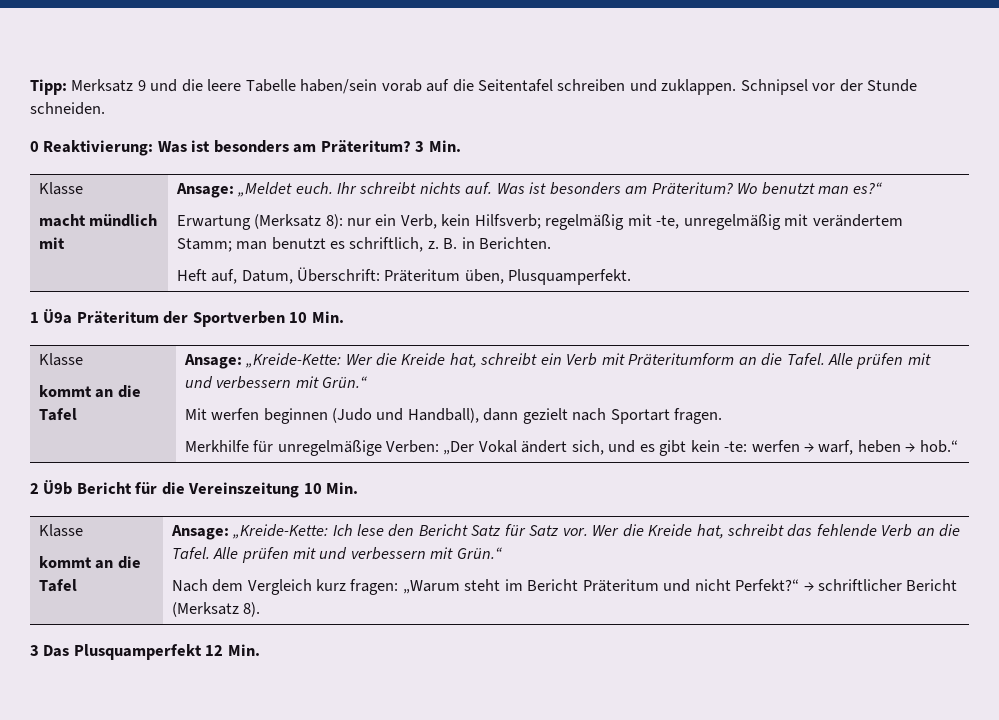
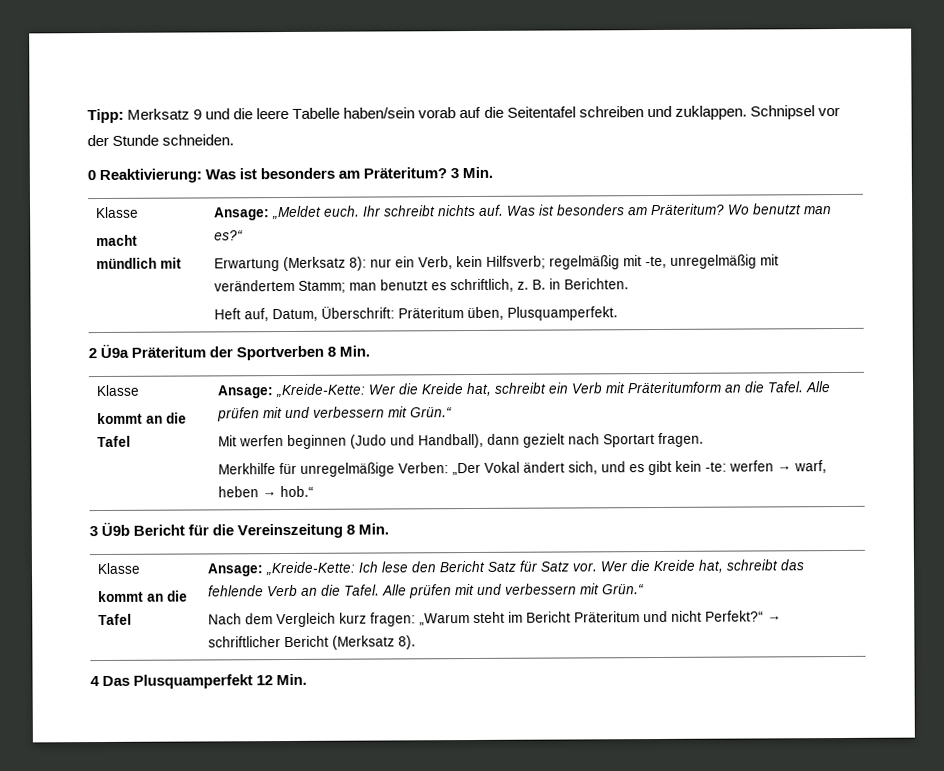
- 1 Ü9a Präteritum der Sportverben 10 Min.
+ 2 Ü9a Präteritum der Sportverben 8 Min.
- 2 Ü9b Bericht für die Vereinszeitung 10 Min.
+ 3 Ü9b Bericht für die Vereinszeitung 8 Min.
- 3 Das Plusquamperfekt 12 Min.
+ 4 Das Plusquamperfekt 12 Min.

